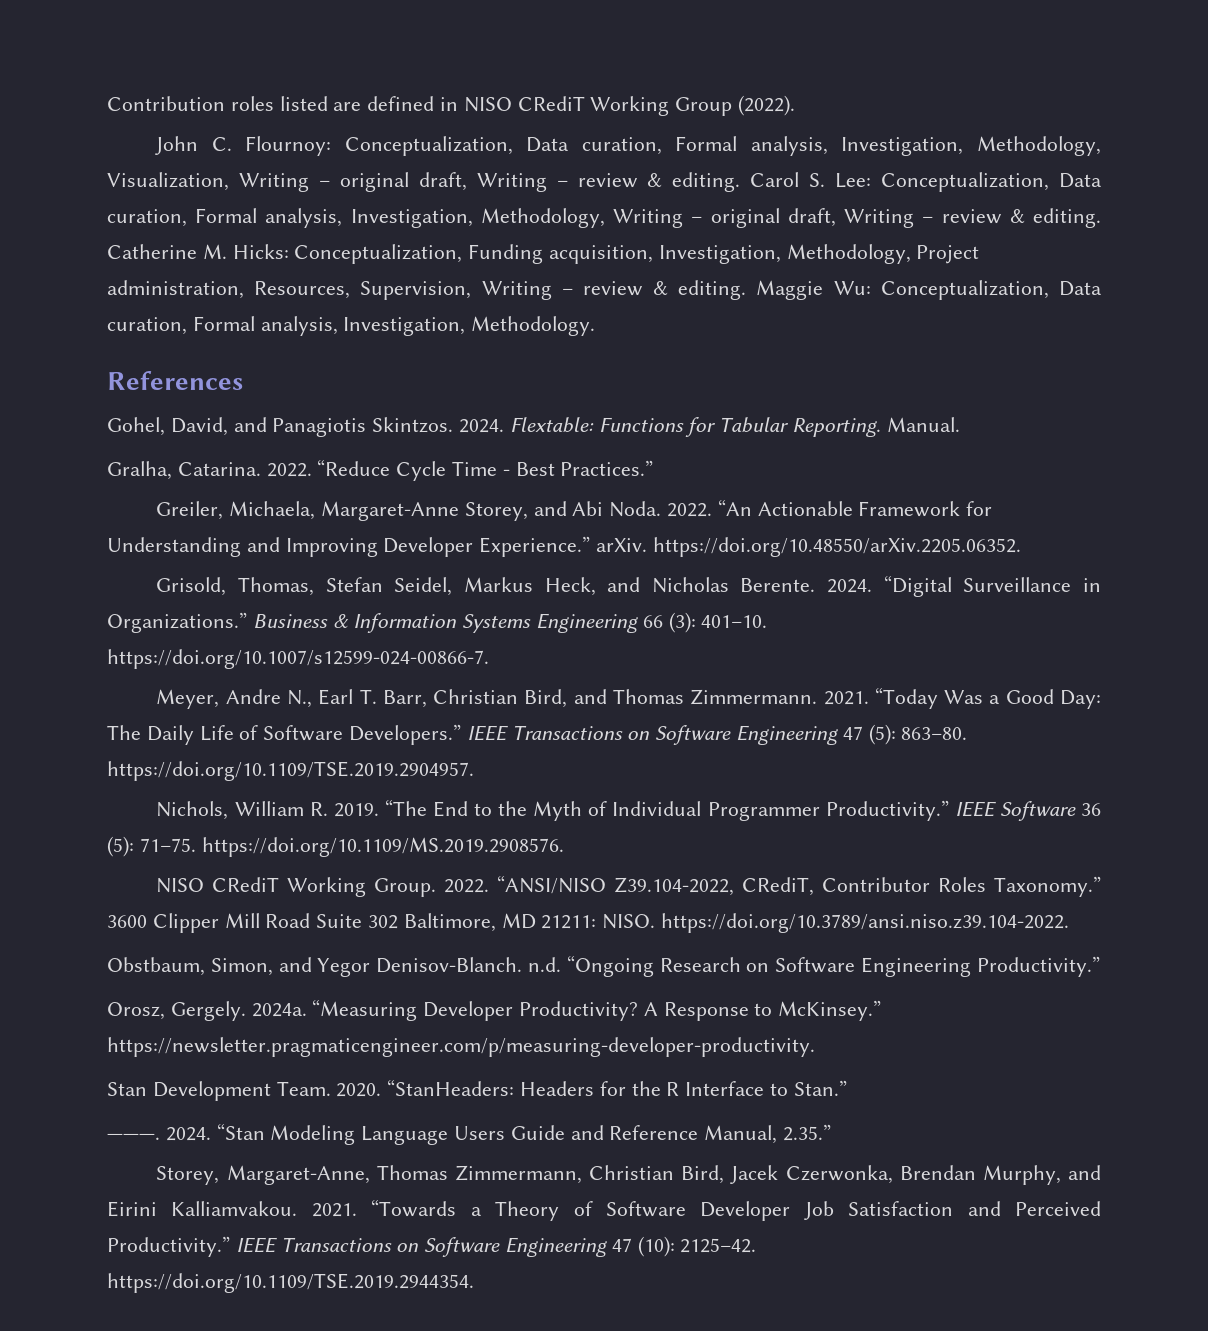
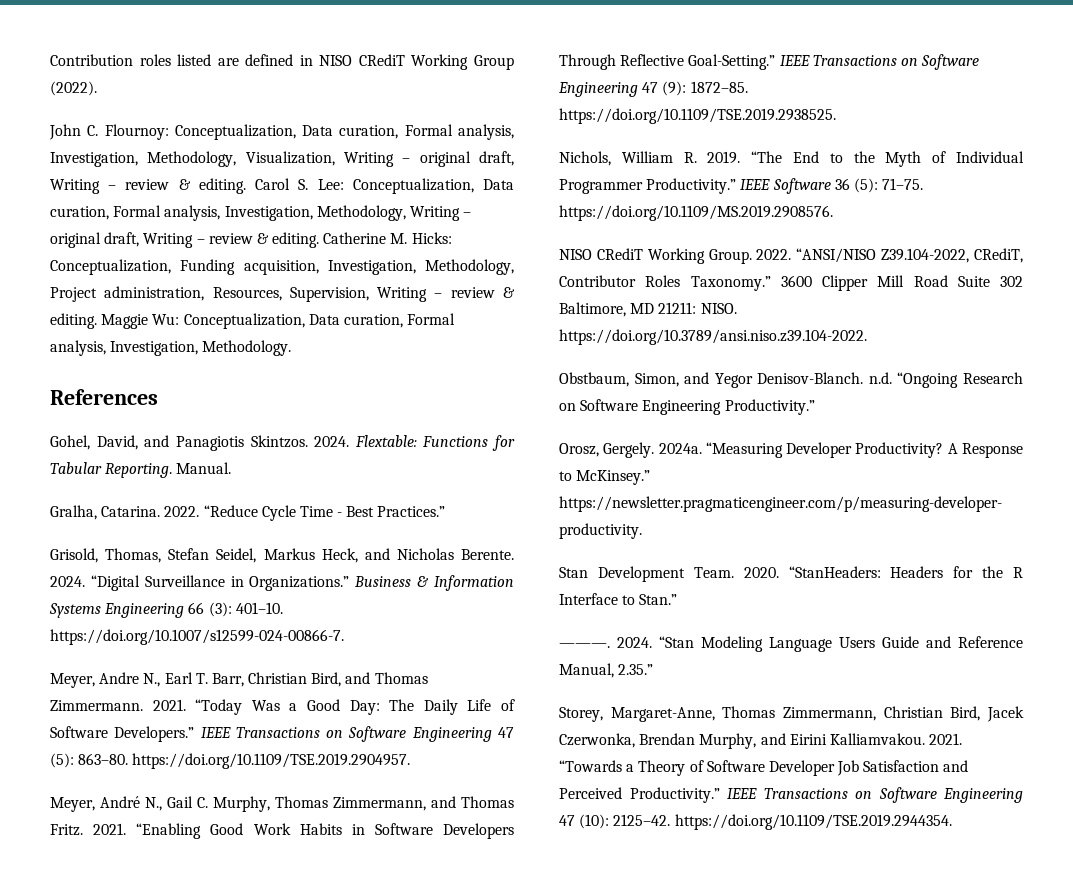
- Greiler, Michaela, Margaret-Anne Storey, and Abi Noda. 2022. “An Actionable Framework for Understanding and Improving Developer Experience.” arXiv. https://doi.org/10.48550/arXiv.2205.06352.
+ Meyer, André N., Gail C. Murphy, Thomas Zimmermann, and Thomas Fritz. 2021. “Enabling Good Work Habits in Software Developers Through Reflective Goal-Setting.” IEEE Transactions on Software Engineering 47 (9): 1872–85. https://doi.org/10.1109/TSE.2019.2938525.

